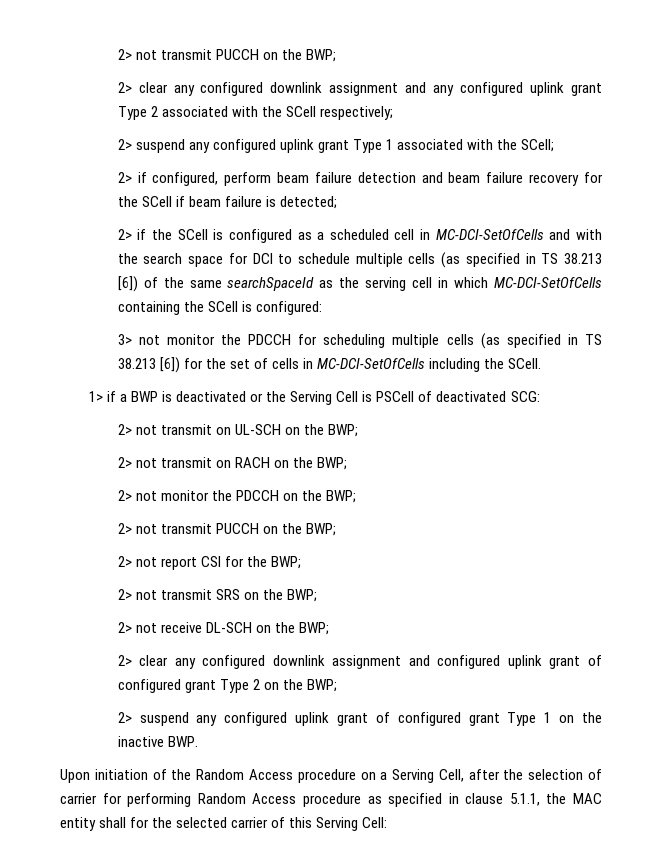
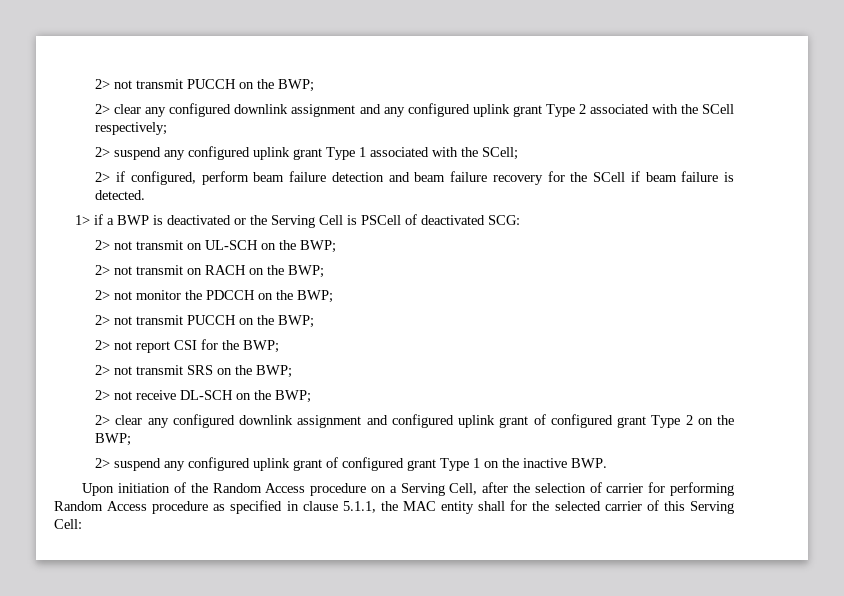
- 2> if configured, perform beam failure detection and beam failure recovery for the SCell if beam failure is detected;
- 2> if the SCell is configured as a scheduled cell in MC-DCI-SetOfCells and with the search space for DCI to schedule multiple cells (as specified in TS 38.213 [6]) of the same searchSpaceId as the serving cell in which MC-DCI-SetOfCells containing the SCell is configured:
- 3> not monitor the PDCCH for scheduling multiple cells (as specified in TS 38.213 [6]) for the set of cells in MC-DCI-SetOfCells including the SCell.
+ 2> if configured, perform beam failure detection and beam failure recovery for the SCell if beam failure is detected.

